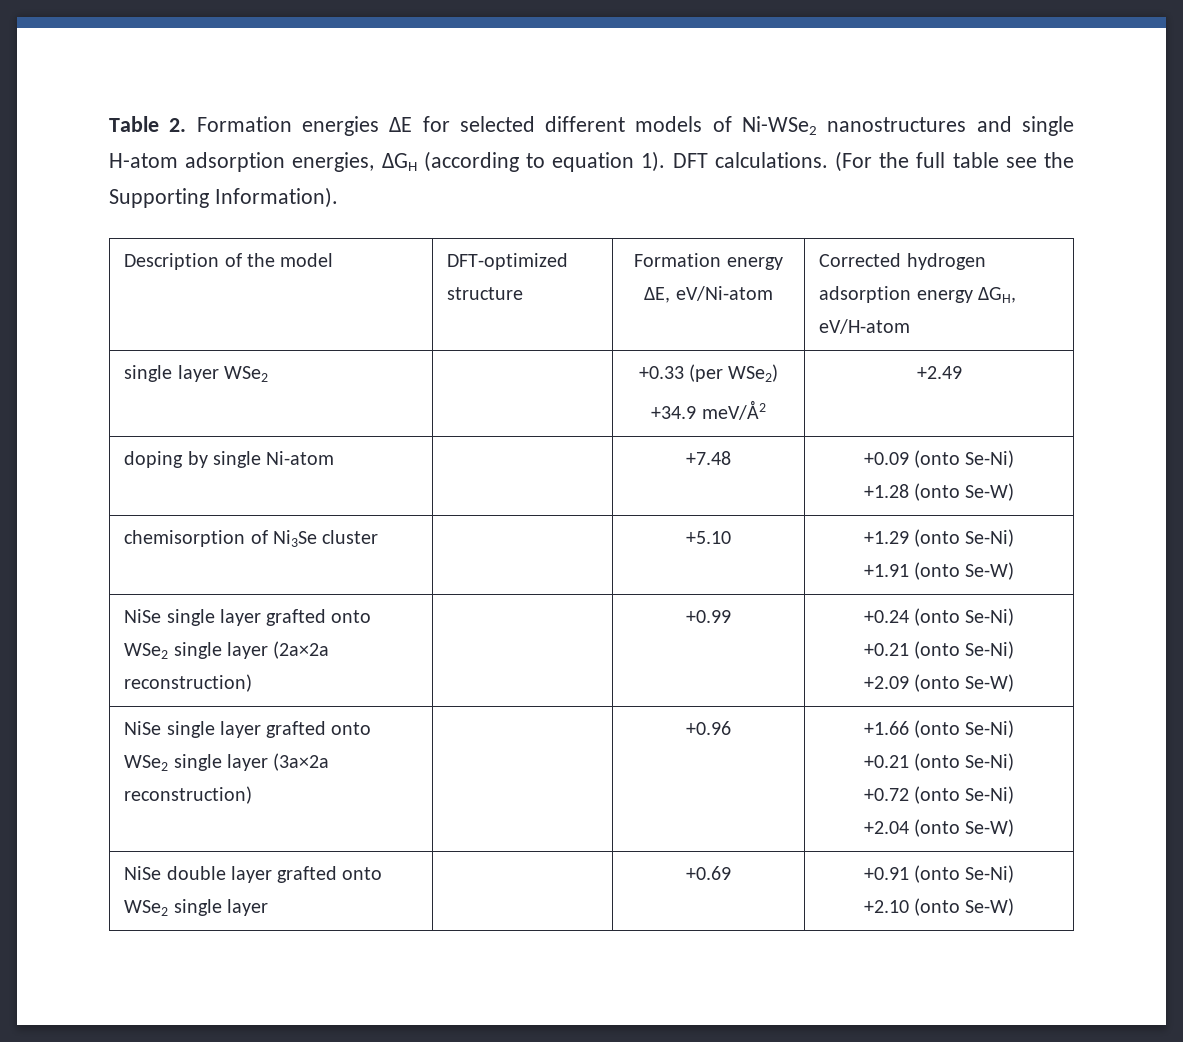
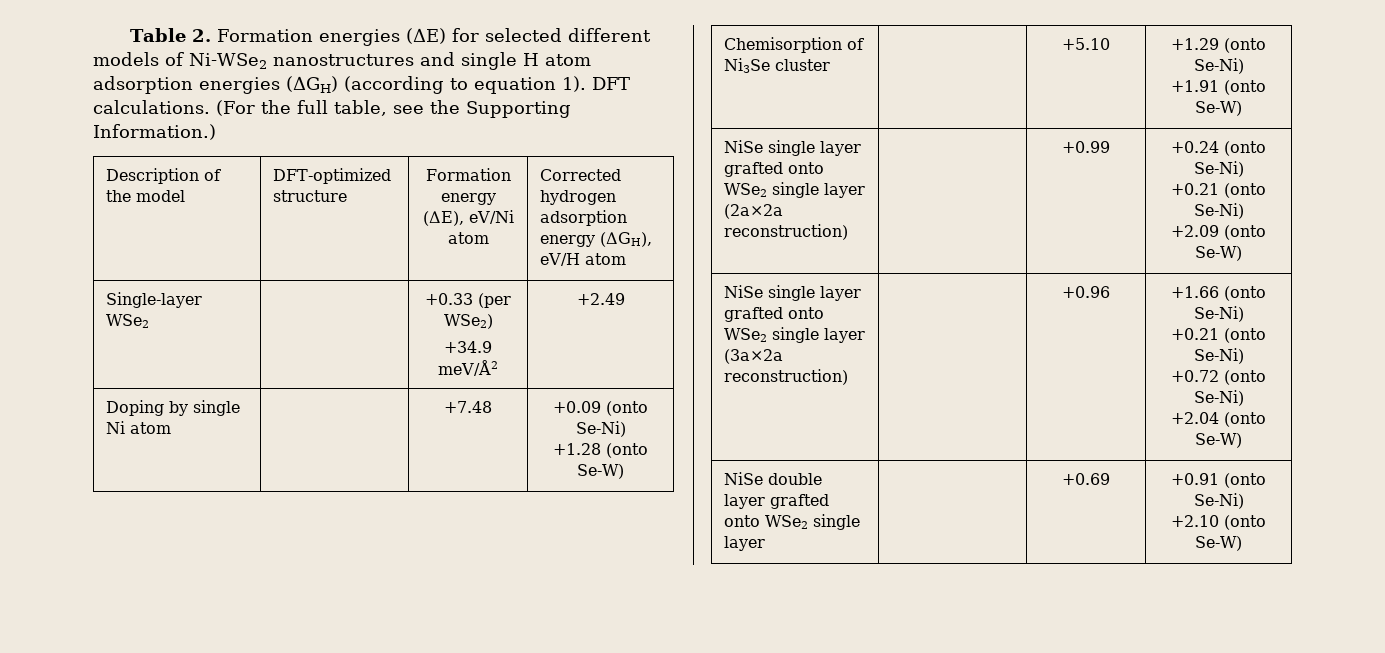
- Table 2. Formation energies ΔE for selected different models of Ni-WSe2 nanostructures and single H-atom adsorption energies, ΔGH (according to equation 1).
+ Table 2. Formation energies (ΔE) for selected different models of Ni-WSe2 nanostructures and single H atom adsorption energies (ΔGH) (according to equation 1).
- (For the full table see the Supporting Information).
+ (For the full table, see the Supporting Information.)
- Description of the model | DFT-optimized structure | Formation energy ΔE, eV/Ni-atom | Corrected hydrogen adsorption energy ΔGH, eV/H-atom
- single layer WSe2 | | +0.33 (per WSe2)
+ Description of the model | DFT-optimized structure | Formation energy (ΔE), eV/Ni atom | Corrected hydrogen adsorption energy (ΔGH), eV/H atom
+ Single-layer WSe2 | | +0.33 (per WSe2)
- doping by single Ni-atom | | +7.48 | +0.09 (onto Se-Ni)
+ Doping by single Ni atom | | +7.48 | +0.09 (onto Se-Ni)
- chemisorption of Ni3Se cluster | | +5.10 | +1.29 (onto Se-Ni)
+ Chemisorption of Ni3Se cluster | | +5.10 | +1.29 (onto Se-Ni)

